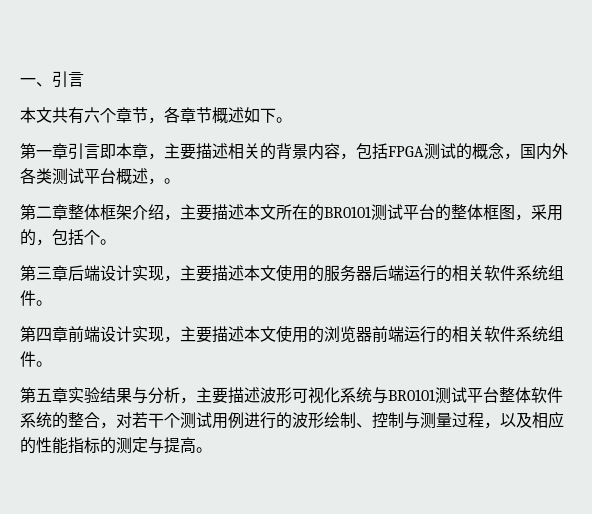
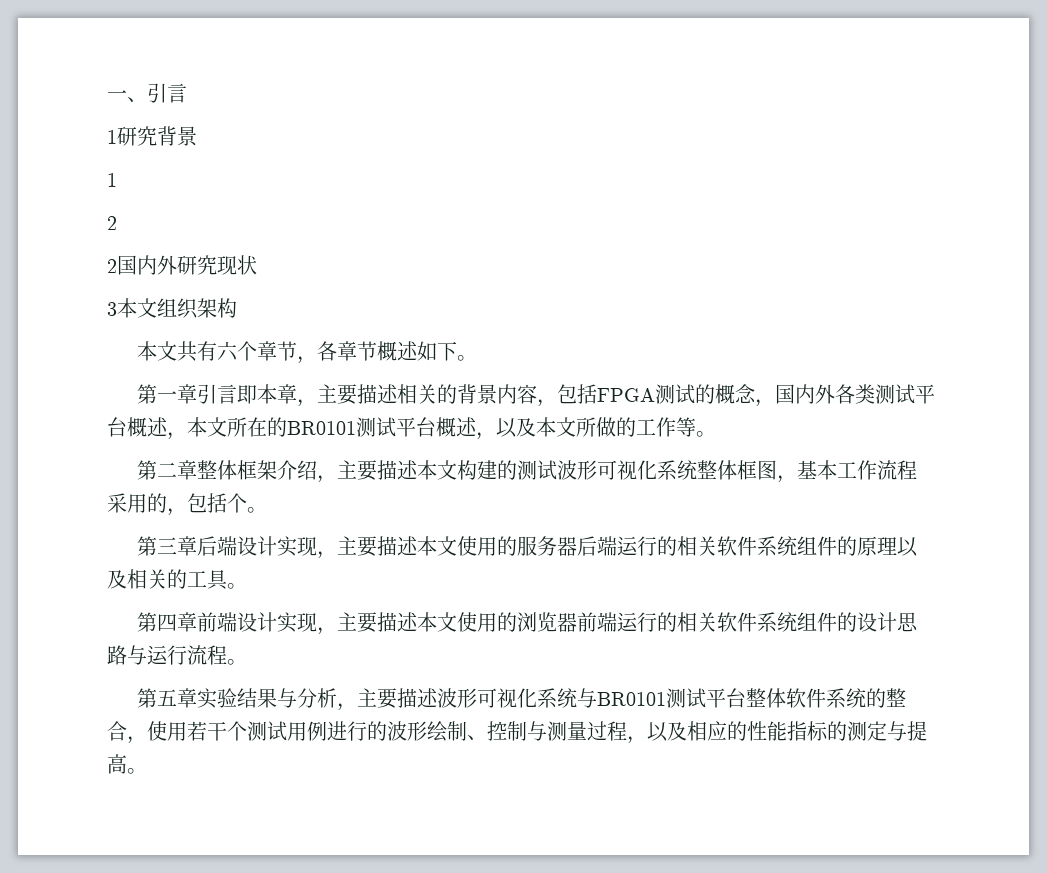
+ 1研究背景
+ 1
+ 2
+ 2国内外研究现状
+ 3本文组织架构
- 第一章引言即本章，主要描述相关的背景内容，包括FPGA测试的概念，国内外各类测试平台概述，。
+ 第一章引言即本章，主要描述相关的背景内容，包括FPGA测试的概念，国内外各类测试平台概述，本文所在的BR0101测试平台概述，以及本文所做的工作等。
- 第二章整体框架介绍，主要描述本文所在的BR0101测试平台的整体框图，采用的，包括个。
+ 第二章整体框架介绍，主要描述本文构建的测试波形可视化系统整体框图，基本工作流程采用的，包括个。
- 第三章后端设计实现，主要描述本文使用的服务器后端运行的相关软件系统组件。
+ 第三章后端设计实现，主要描述本文使用的服务器后端运行的相关软件系统组件的原理以及相关的工具。
- 第四章前端设计实现，主要描述本文使用的浏览器前端运行的相关软件系统组件。
+ 第四章前端设计实现，主要描述本文使用的浏览器前端运行的相关软件系统组件的设计思路与运行流程。
- 第五章实验结果与分析，主要描述波形可视化系统与BR0101测试平台整体软件系统的整合，对若干个测试用例进行的波形绘制、控制与测量过程，以及相应的性能指标的测定与提高。
+ 第五章实验结果与分析，主要描述波形可视化系统与BR0101测试平台整体软件系统的整合，使用若干个测试用例进行的波形绘制、控制与测量过程，以及相应的性能指标的测定与提高。

